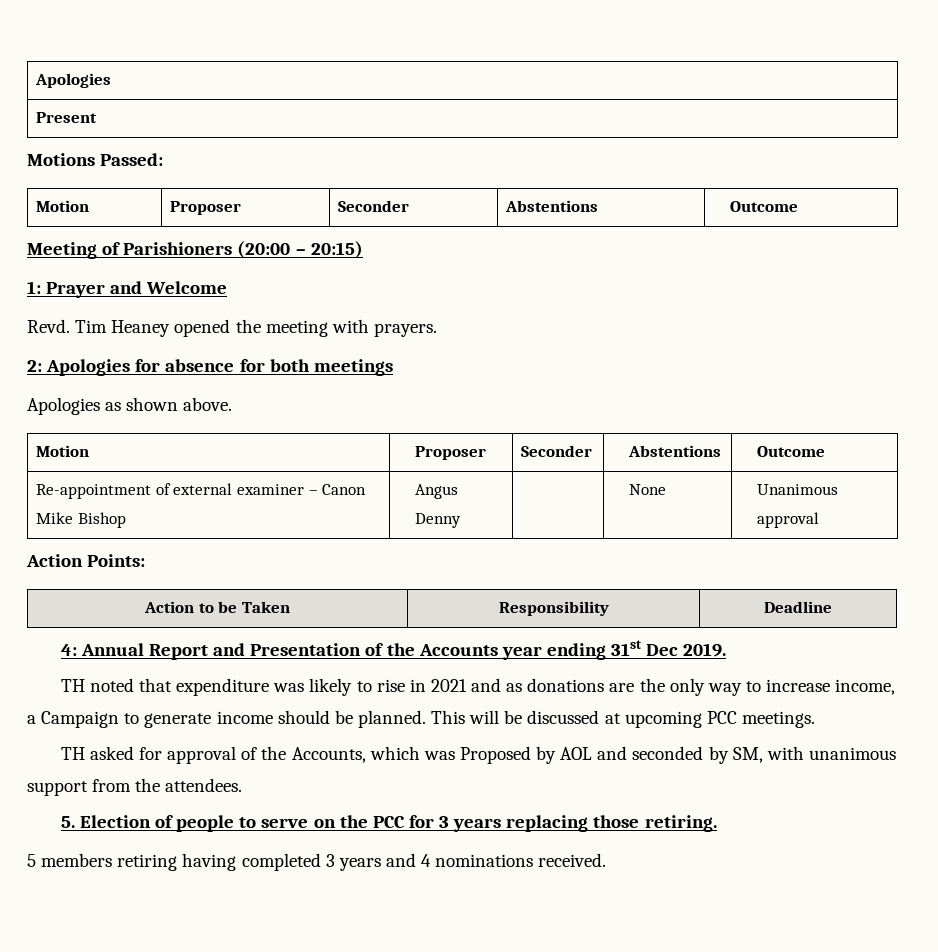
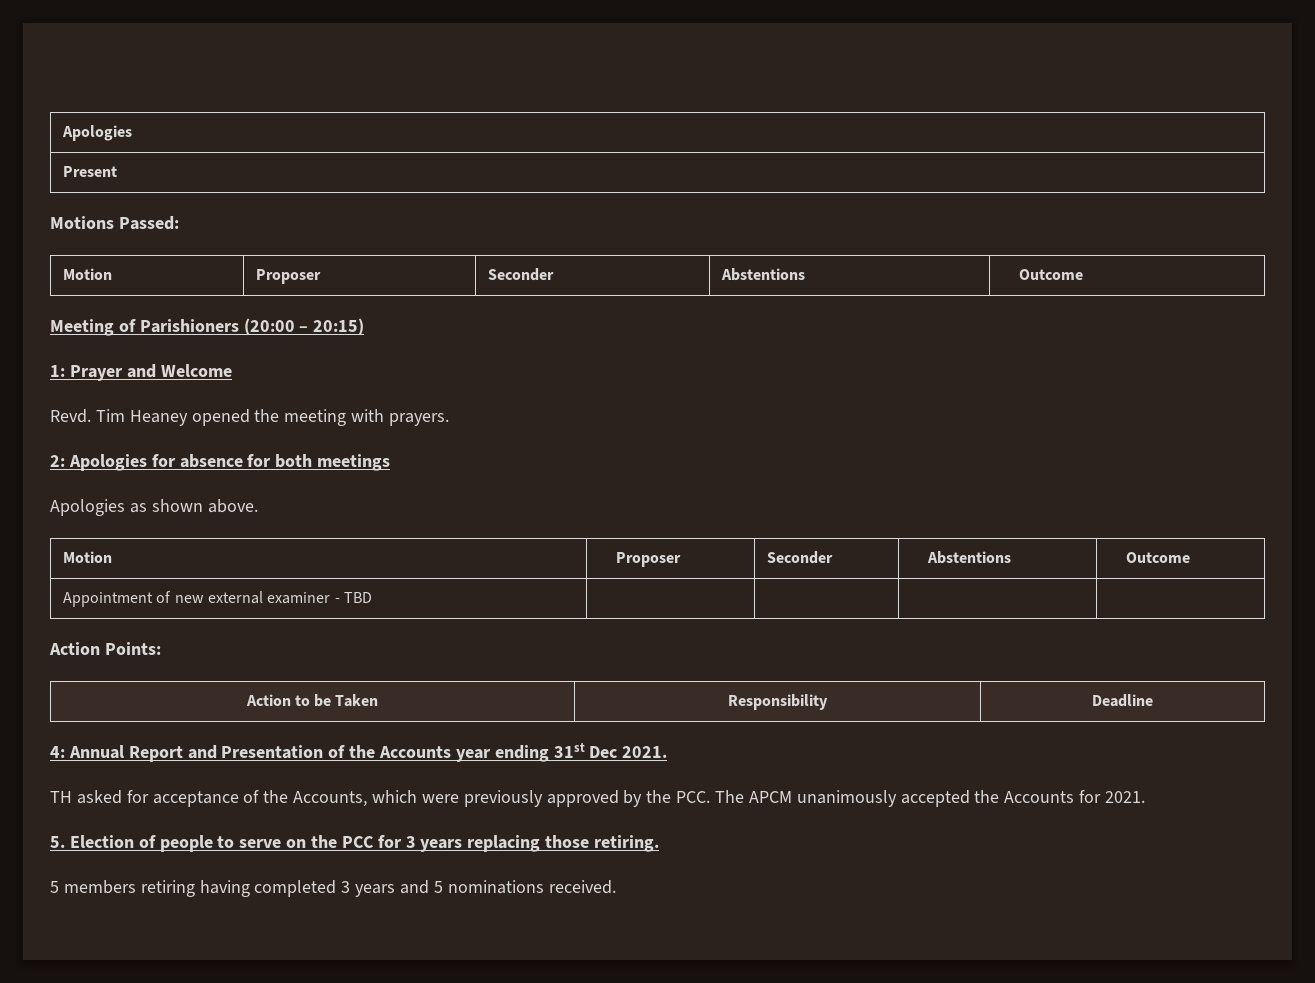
- Re-appointment of external examiner – Canon Mike Bishop | Angus Denny | | None | Unanimous approval
+ Appointment of new external examiner - TBD | | | |
- 4: Annual Report and Presentation of the Accounts year ending 31st Dec 2019.
- TH noted that expenditure was likely to rise in 2021 and as donations are the only way to increase income, a Campaign to generate income should be planned. This will be discussed at upcoming PCC meetings.
+ 4: Annual Report and Presentation of the Accounts year ending 31st Dec 2021.
- TH asked for approval of the Accounts, which was Proposed by AOL and seconded by SM, with unanimous support from the attendees.
+ TH asked for acceptance of the Accounts, which were previously approved by the PCC. The APCM unanimously accepted the Accounts for 2021.
- 5 members retiring having completed 3 years and 4 nominations received.
+ 5 members retiring having completed 3 years and 5 nominations received.

